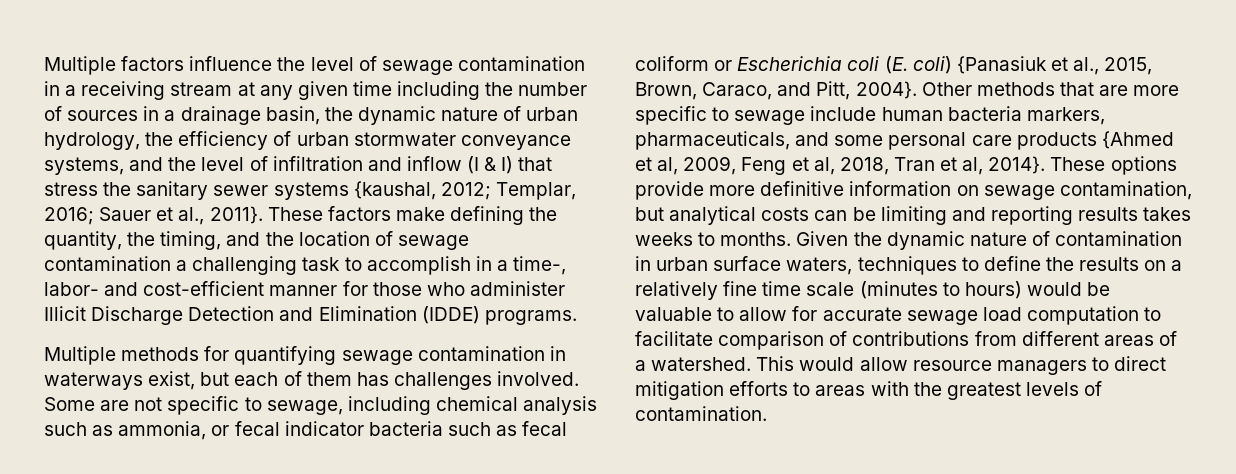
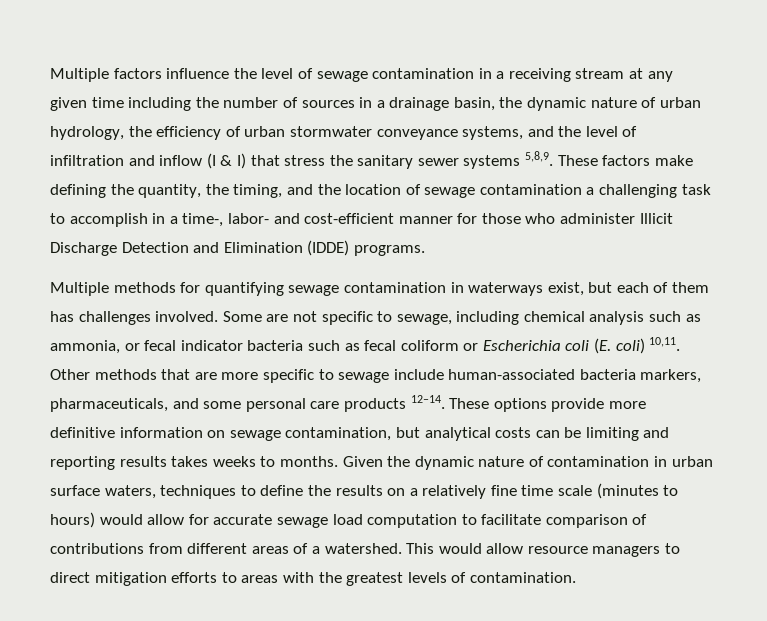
- Multiple factors influence the level of sewage contamination in a receiving stream at any given time including the number of sources in a drainage basin, the dynamic nature of urban hydrology, the efficiency of urban stormwater conveyance systems, and the level of infiltration and inflow (I & I) that stress the sanitary sewer systems {kaushal, 2012; Templar, 2016; Sauer et al., 2011}.
+ Multiple factors influence the level of sewage contamination in a receiving stream at any given time including the number of sources in a drainage basin, the dynamic nature of urban hydrology, the efficiency of urban stormwater conveyance systems, and the level of infiltration and inflow (I & I) that stress the sanitary sewer systems 5,8,9.
- Some are not specific to sewage, including chemical analysis such as ammonia, or fecal indicator bacteria such as fecal coliform or Escherichia coli (E. coli) {Panasiuk et al., 2015, Brown, Caraco, and Pitt, 2004}.
+ Some are not specific to sewage, including chemical analysis such as ammonia, or fecal indicator bacteria such as fecal coliform or Escherichia coli (E. coli) 10,11.
- Other methods that are more specific to sewage include human bacteria markers, pharmaceuticals, and some personal care products {Ahmed et al, 2009, Feng et al, 2018, Tran et al, 2014}.
+ Other methods that are more specific to sewage include human-associated bacteria markers, pharmaceuticals, and some personal care products 12–14.
- Given the dynamic nature of contamination in urban surface waters, techniques to define the results on a relatively fine time scale (minutes to hours) would be valuable to allow for accurate sewage load computation to facilitate comparison of contributions from different areas of a watershed.
+ Given the dynamic nature of contamination in urban surface waters, techniques to define the results on a relatively fine time scale (minutes to hours) would allow for accurate sewage load computation to facilitate comparison of contributions from different areas of a watershed.

